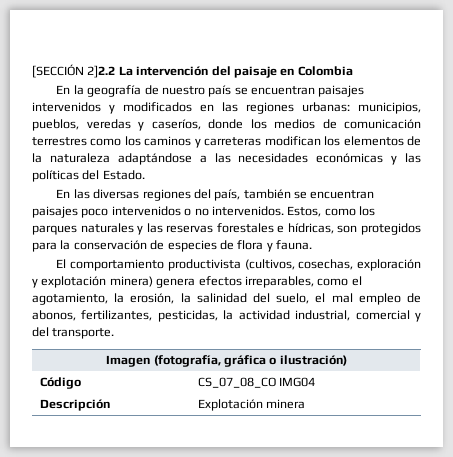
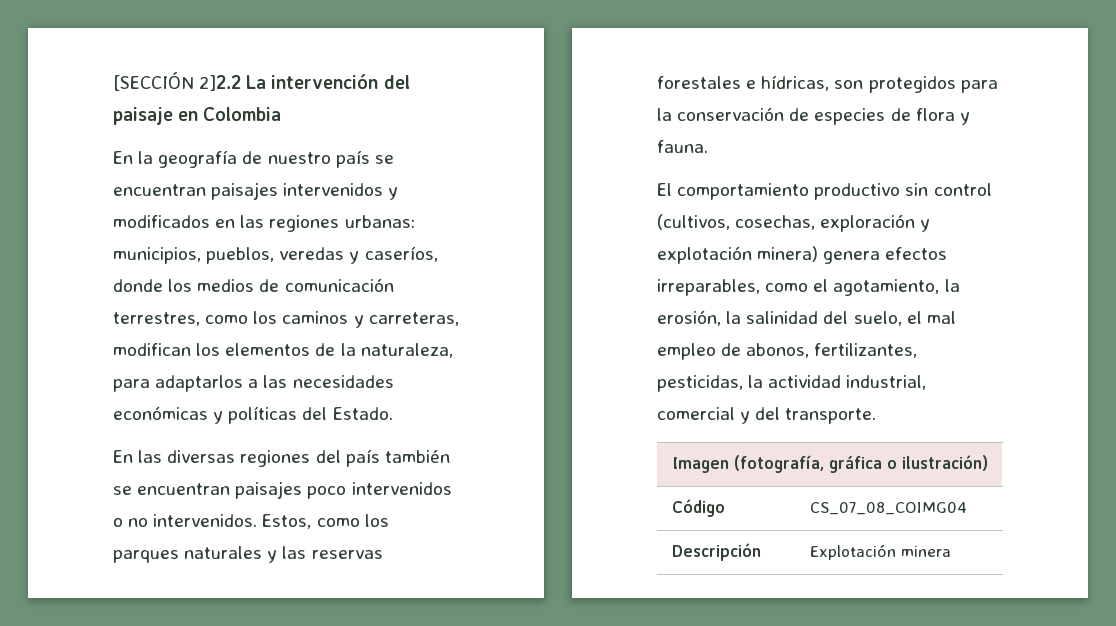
- En la geografía de nuestro país se encuentran paisajes intervenidos y modificados en las regiones urbanas: municipios, pueblos, veredas y caseríos, donde los medios de comunicación terrestres como los caminos y carreteras modifican los elementos de la naturaleza adaptándose a las necesidades económicas y las políticas del Estado.
+ En la geografía de nuestro país se encuentran paisajes intervenidos y modificados en las regiones urbanas: municipios, pueblos, veredas y caseríos, donde los medios de comunicación terrestres, como los caminos y carreteras, modifican los elementos de la naturaleza, para adaptarlos a las necesidades económicas y políticas del Estado.
- En las diversas regiones del país, también se encuentran paisajes poco intervenidos o no intervenidos.
+ En las diversas regiones del país también se encuentran paisajes poco intervenidos o no intervenidos.
- El comportamiento productivista (cultivos, cosechas, exploración y explotación minera) genera efectos irreparables, como el agotamiento, la erosión, la salinidad del suelo, el mal empleo de abonos, fertilizantes, pesticidas, la actividad industrial, comercial y del transporte.
+ El comportamiento productivo sin control (cultivos, cosechas, exploración y explotación minera) genera efectos irreparables, como el agotamiento, la erosión, la salinidad del suelo, el mal empleo de abonos, fertilizantes, pesticidas, la actividad industrial, comercial y del transporte.
- Código | CS_07_08_CO IMG04
+ Código | CS_07_08_COIMG04

